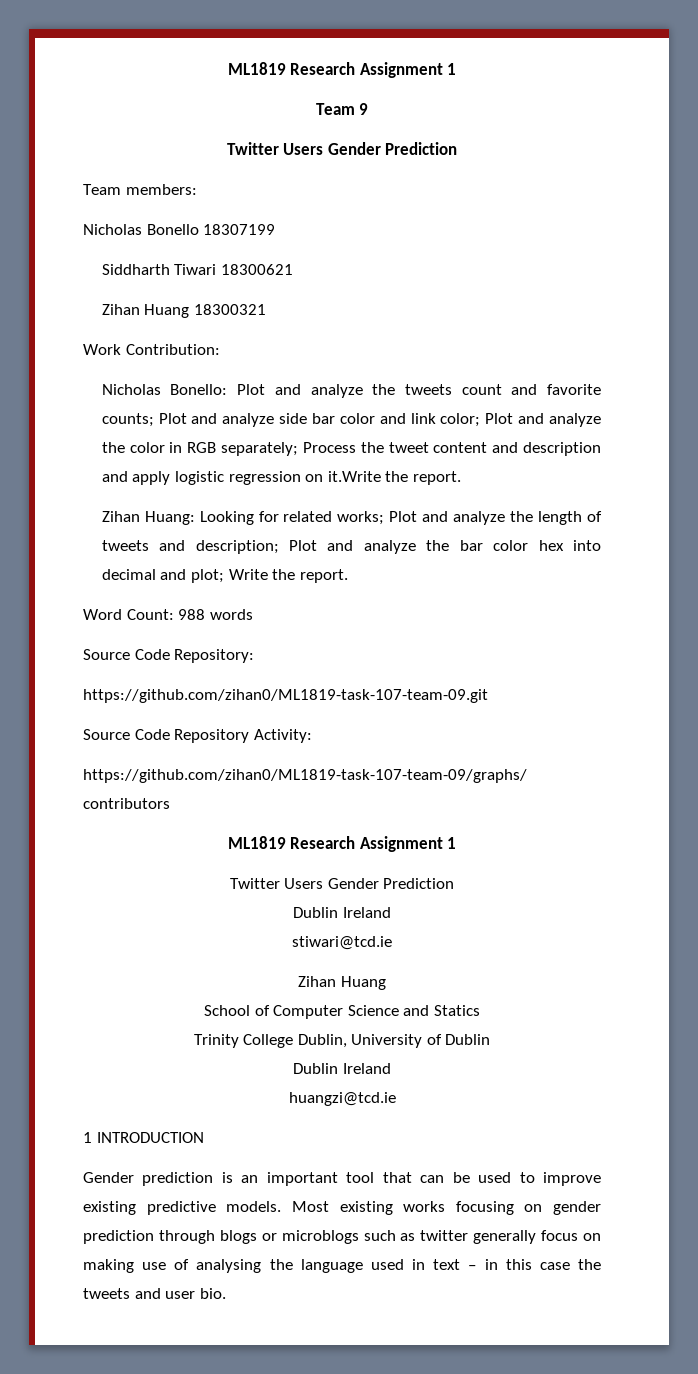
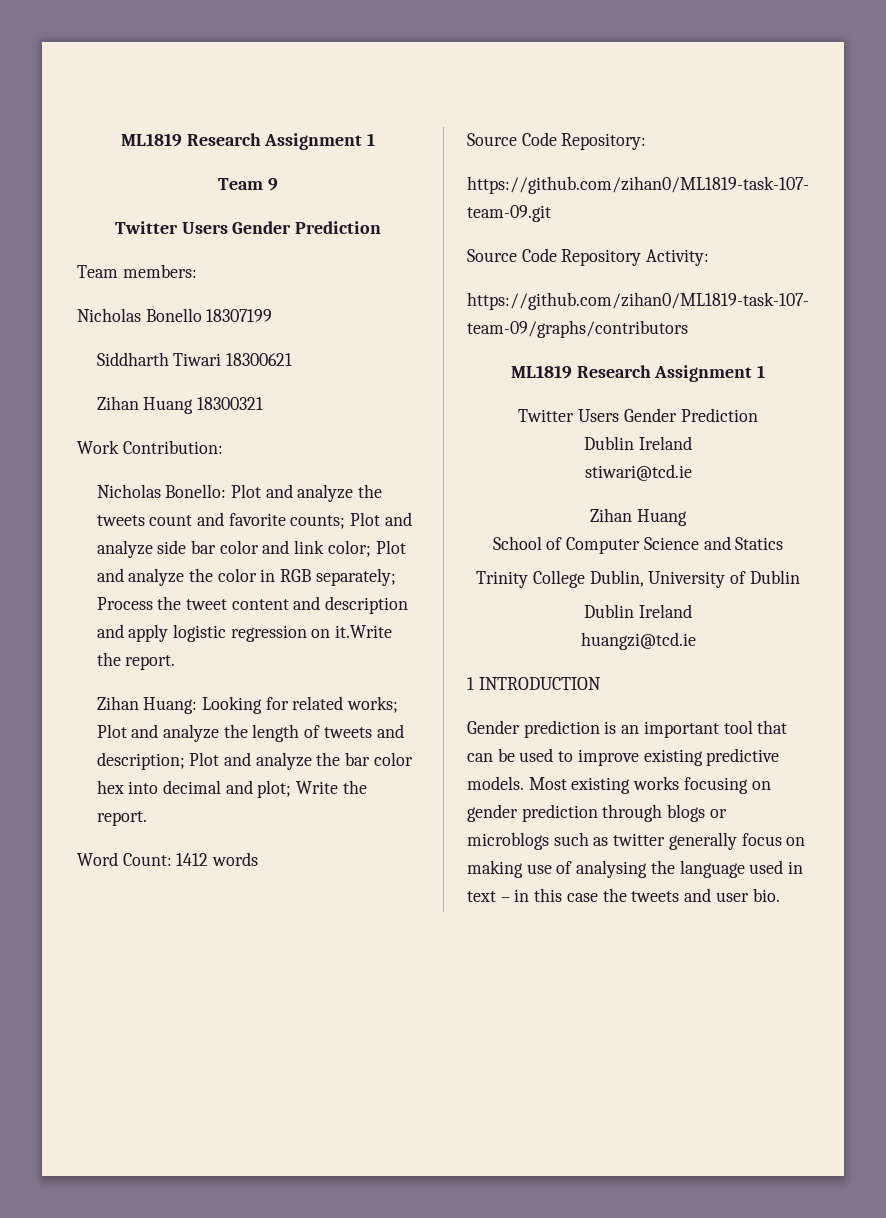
- Word Count: 988 words
+ Word Count: 1412 words

